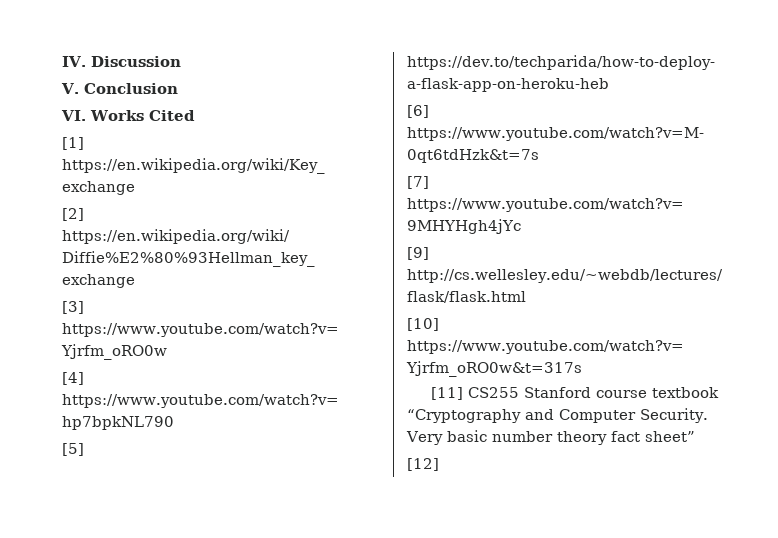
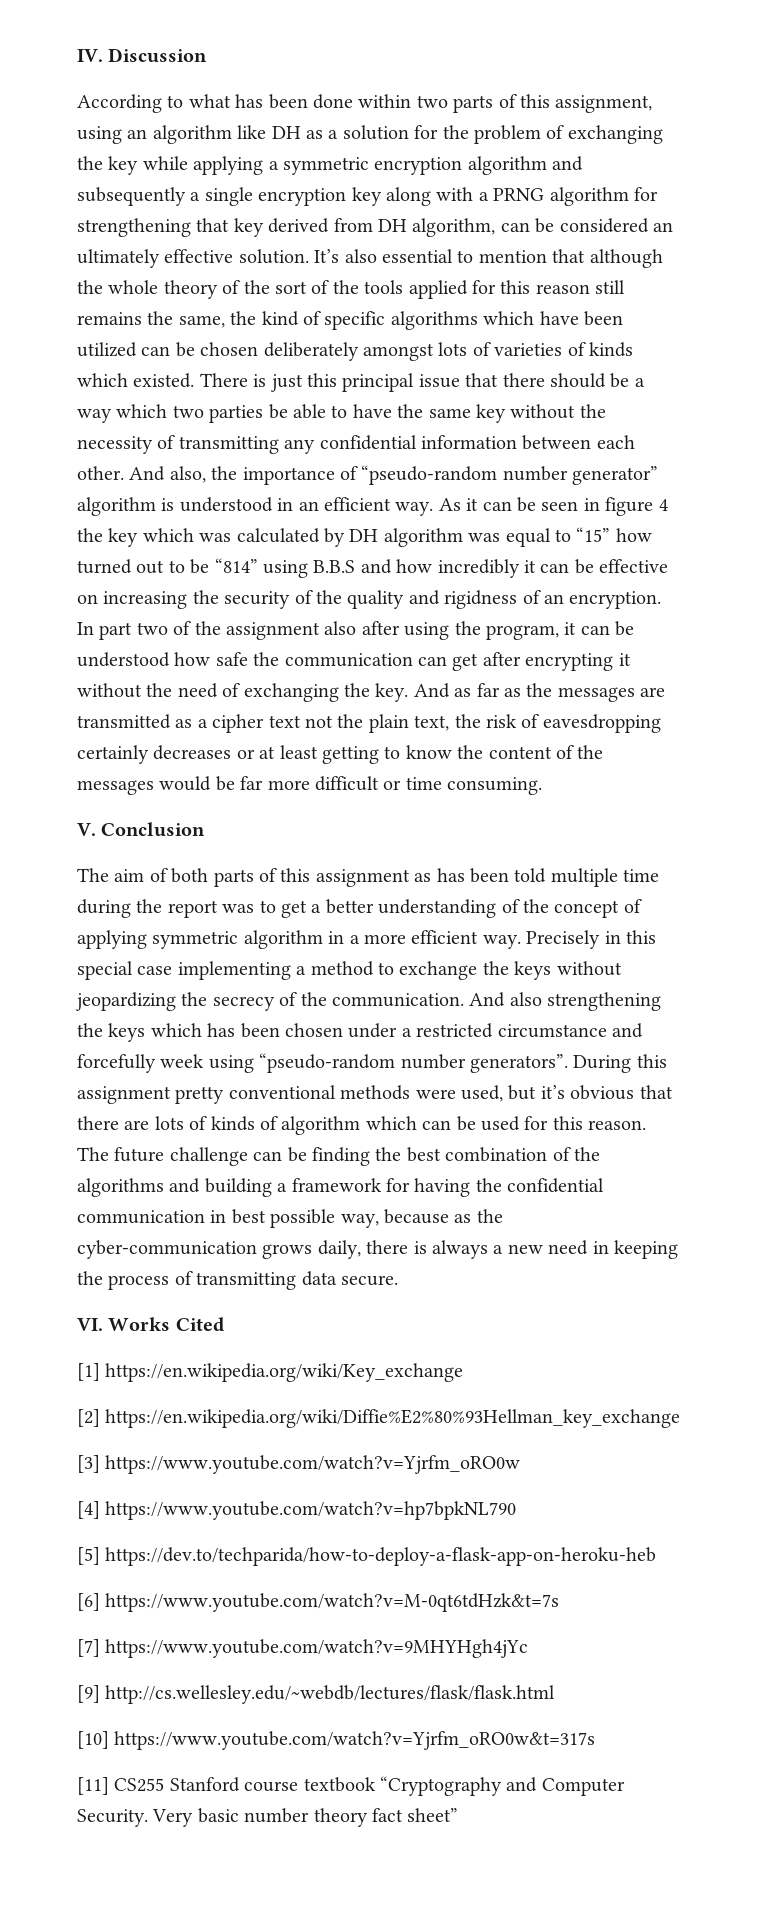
+ According to what has been done within two parts of this assignment, using an algorithm like DH as a solution for the problem of exchanging the key while applying a symmetric encryption algorithm and subsequently a single encryption key along with a PRNG algorithm for strengthening that key derived from DH algorithm, can be considered an ultimately effective solution. It’s also essential to mention that although the whole theory of the sort of the tools applied for this reason still remains the same, the kind of specific algorithms which have been utilized can be chosen deliberately amongst lots of varieties of kinds which existed. There is just this principal issue that there should be a way which two parties be able to have the same key without the necessity of transmitting any confidential information between each other. And also, the importance of “pseudo-random number generator” algorithm is understood in an efficient way. As it can be seen in figure 4 the key which was calculated by DH algorithm was equal to “15” how turned out to be “814” using B.B.S and how incredibly it can be effective on increasing the security of the quality and rigidness of an encryption. In part two of the assignment also after using the program, it can be understood how safe the communication can get after encrypting it without the need of exchanging the key. And as far as the messages are transmitted as a cipher text not the plain text, the risk of eavesdropping certainly decreases or at least getting to know the content of the messages would be far more difficult or time consuming.
  V. Conclusion
+ The aim of both parts of this assignment as has been told multiple time during the report was to get a better understanding of the concept of applying symmetric algorithm in a more efficient way. Precisely in this special case implementing a method to exchange the keys without jeopardizing the secrecy of the communication. And also strengthening the keys which has been chosen under a restricted circumstance and forcefully week using “pseudo-random number generators”. During this assignment pretty conventional methods were used, but it’s obvious that there are lots of kinds of algorithm which can be used for this reason. The future challenge can be finding the best combination of the algorithms and building a framework for having the confidential communication in best possible way, because as the cyber-communication grows daily, there is always a new need in keeping the process of transmitting data secure.
- [12]

